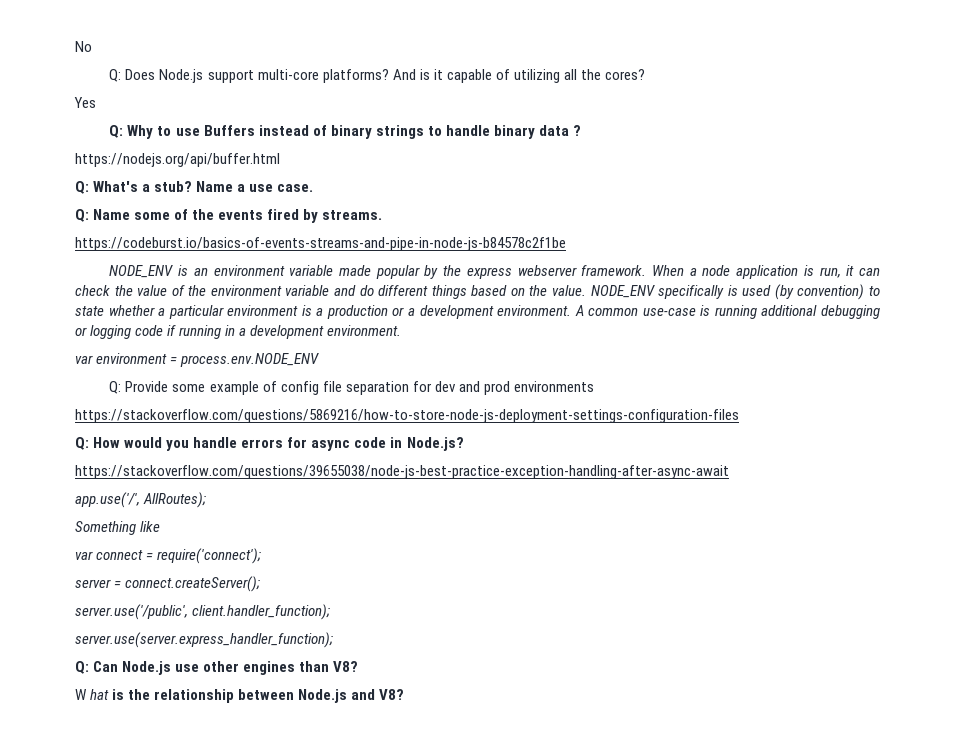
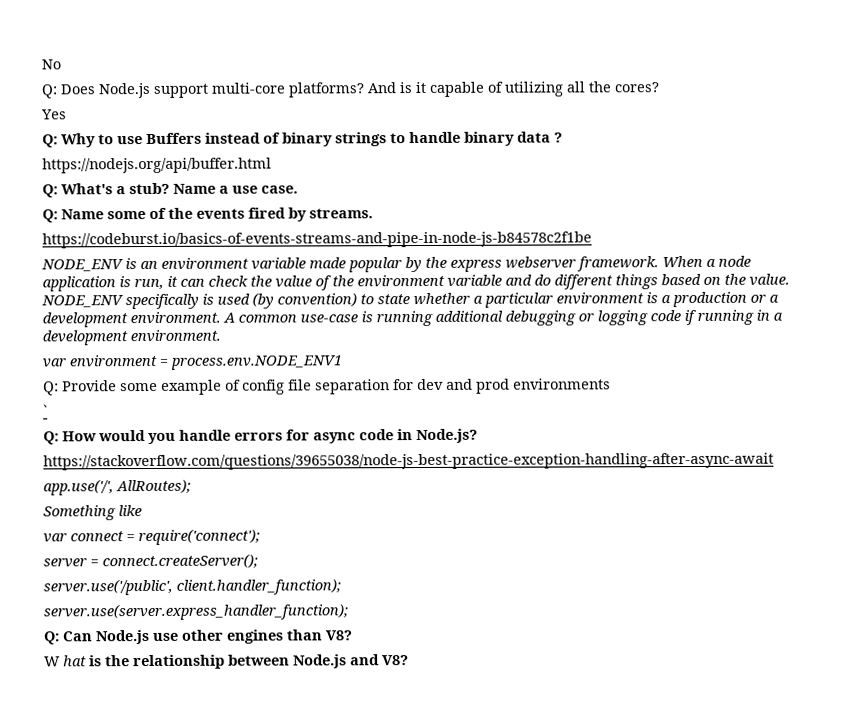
- var environment = process.env.NODE_ENV
+ var environment = process.env.NODE_ENV1
- https://stackoverflow.com/questions/5869216/how-to-store-node-js-deployment-settings-configuration-files
+ `

